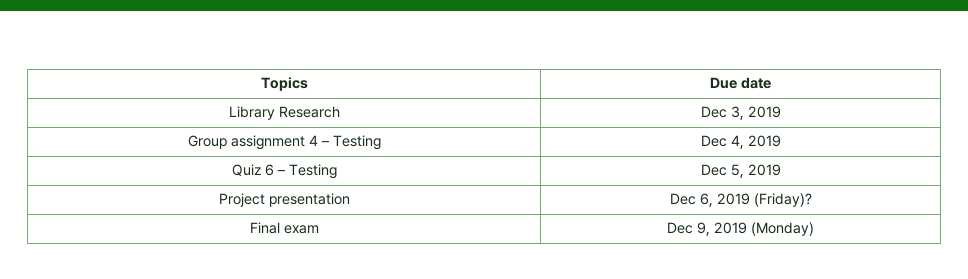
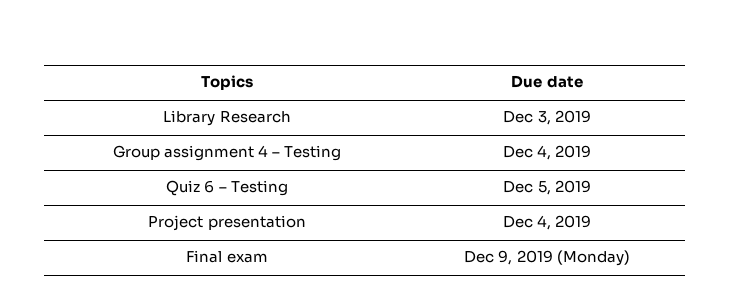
- Project presentation | Dec 6, 2019 (Friday)?
+ Project presentation | Dec 4, 2019

